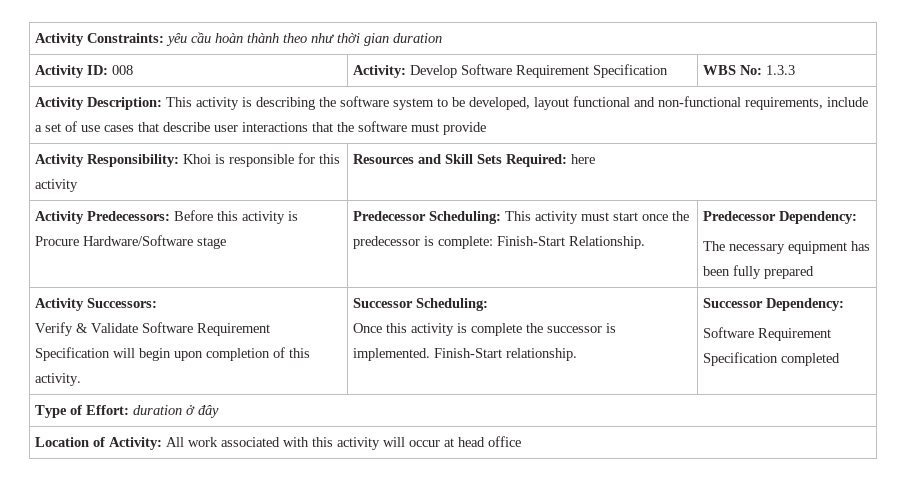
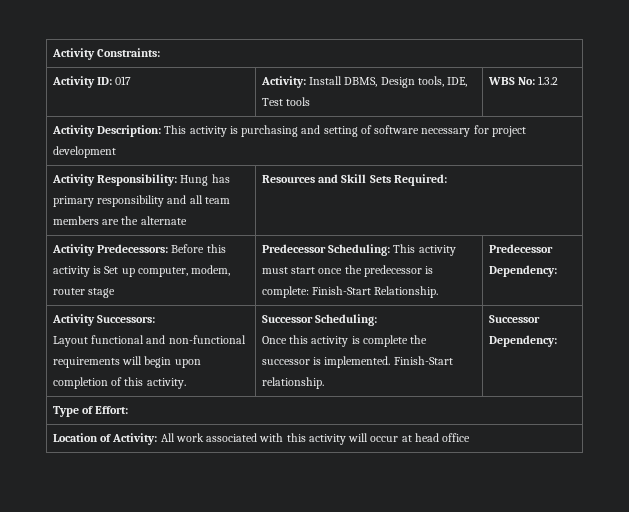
- Activity Constraints: yêu cầu hoàn thành theo như thời gian duration
+ Activity Constraints:
- Activity ID: 008 | Activity: Develop Software Requirement Specification | WBS No: 1.3.3
+ Activity ID: 017 | Activity: Install DBMS, Design tools, IDE, Test tools | WBS No: 1.3.2
- Activity Description: This activity is describing the software system to be developed, layout functional and non-functional requirements, include a set of use cases that describe user interactions that the software must provide
- Activity Responsibility: Khoi is responsible for this activity | Resources and Skill Sets Required: here
+ Activity Description: This activity is purchasing and setting of software necessary for project development
+ Activity Responsibility: Hung has primary responsibility and all team members are the alternate | Resources and Skill Sets Required:
- Activity Predecessors: Before this activity is Procure Hardware/Software stage | Predecessor Scheduling: This activity must start once the predecessor is complete: Finish-Start Relationship. | Predecessor Dependency:
- The necessary equipment has been fully prepared
+ Activity Predecessors: Before this activity is Set up computer, modem, router stage | Predecessor Scheduling: This activity must start once the predecessor is complete: Finish-Start Relationship. | Predecessor Dependency:
  Activity Successors:
- Verify & Validate Software Requirement Specification will begin upon completion of this activity. | Successor Scheduling:
+ Layout functional and non-functional requirements will begin upon completion of this activity. | Successor Scheduling:
  Once this activity is complete the successor is implemented. Finish-Start relationship. | Successor Dependency:
- Software Requirement Specification completed
- Type of Effort: duration ở đây
+ Type of Effort:

